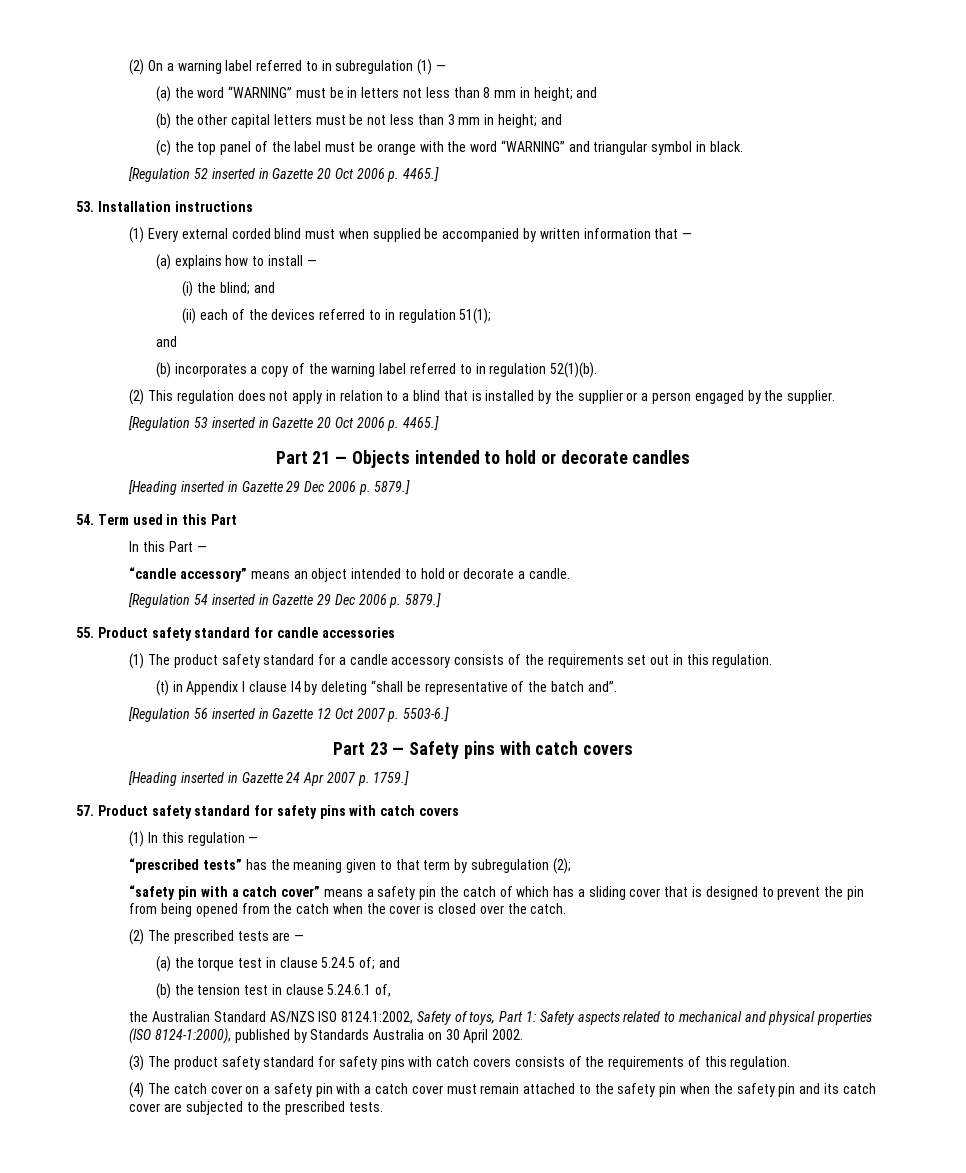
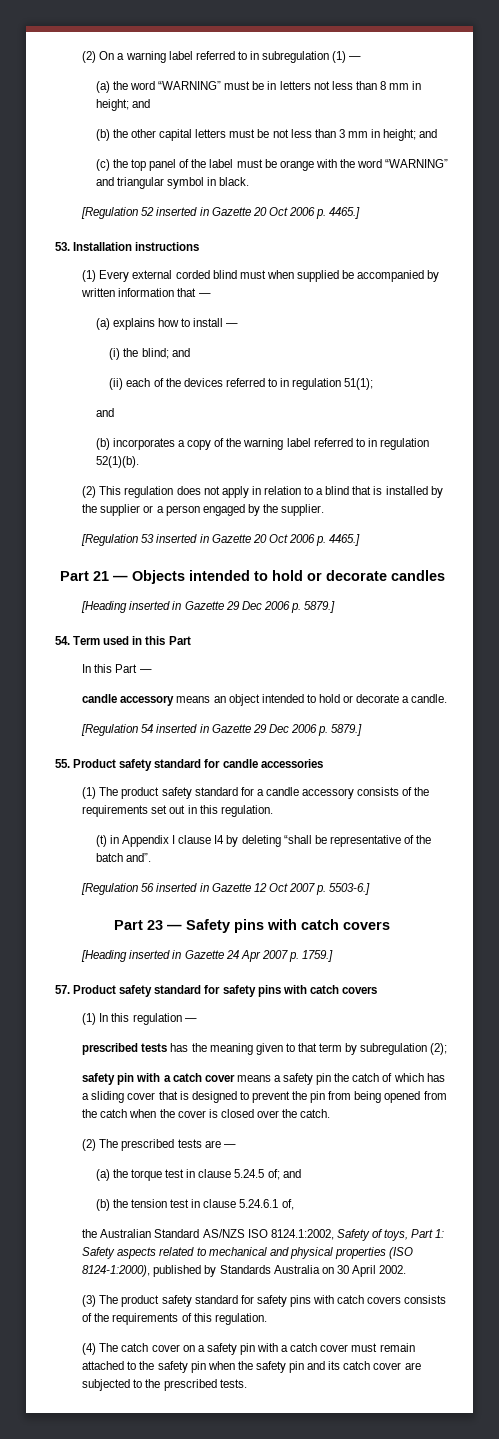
- “candle accessory” means an object intended to hold or decorate a candle.
+ candle accessory means an object intended to hold or decorate a candle.
- “prescribed tests” has the meaning given to that term by subregulation (2);
+ prescribed tests has the meaning given to that term by subregulation (2);
- “safety pin with a catch cover” means a safety pin the catch of which has a sliding cover that is designed to prevent the pin from being opened from the catch when the cover is closed over the catch.
+ safety pin with a catch cover means a safety pin the catch of which has a sliding cover that is designed to prevent the pin from being opened from the catch when the cover is closed over the catch.

